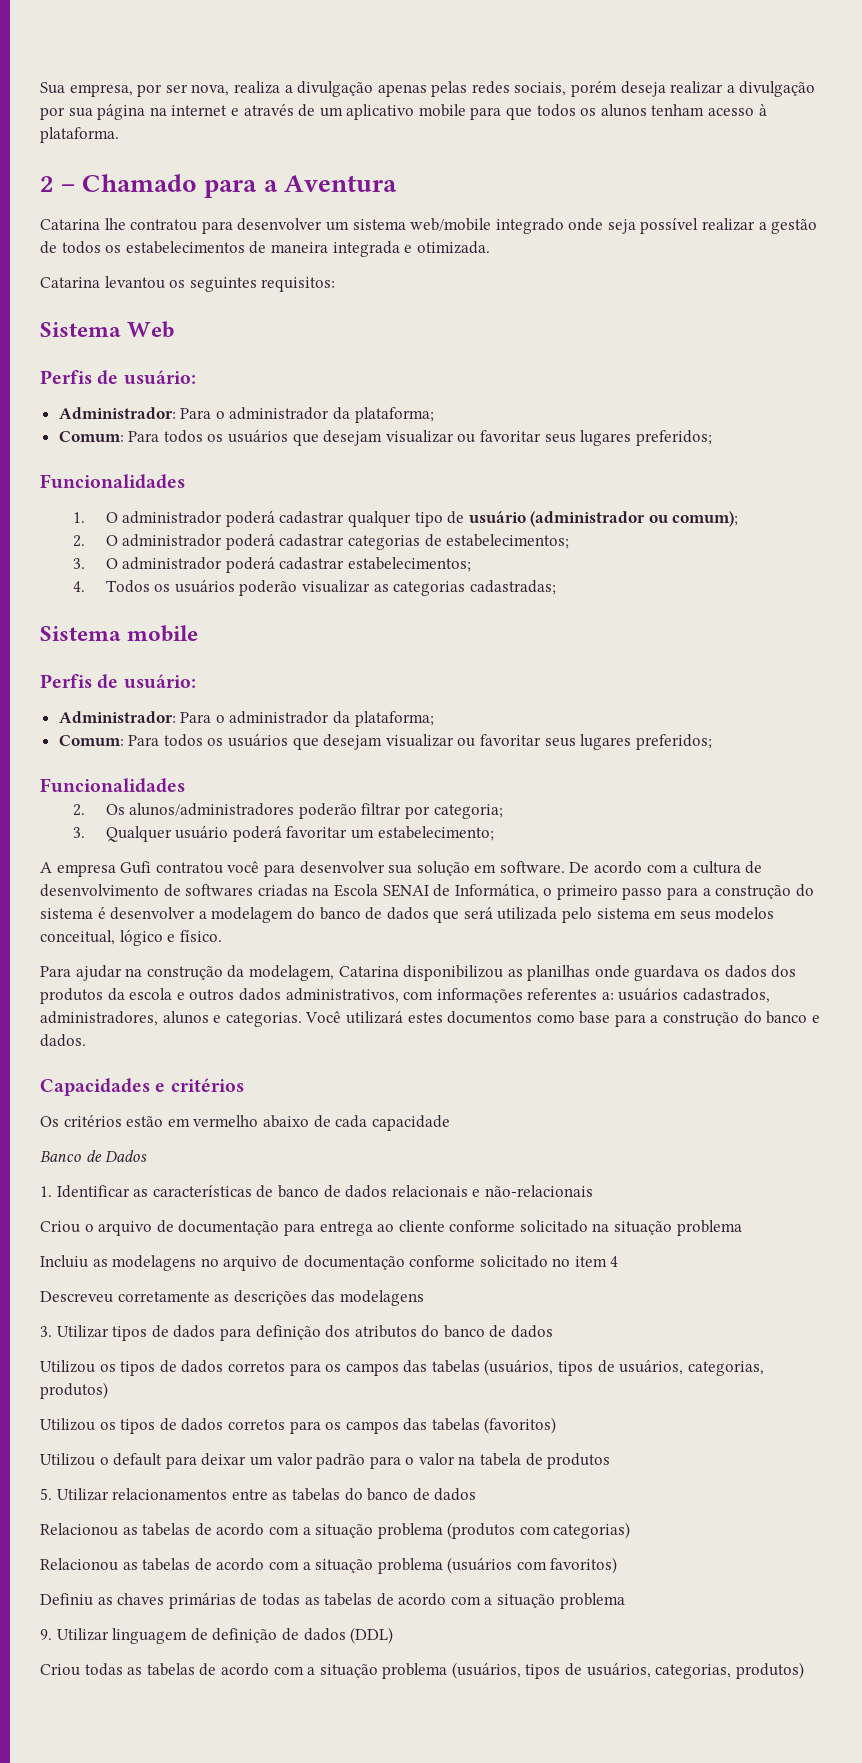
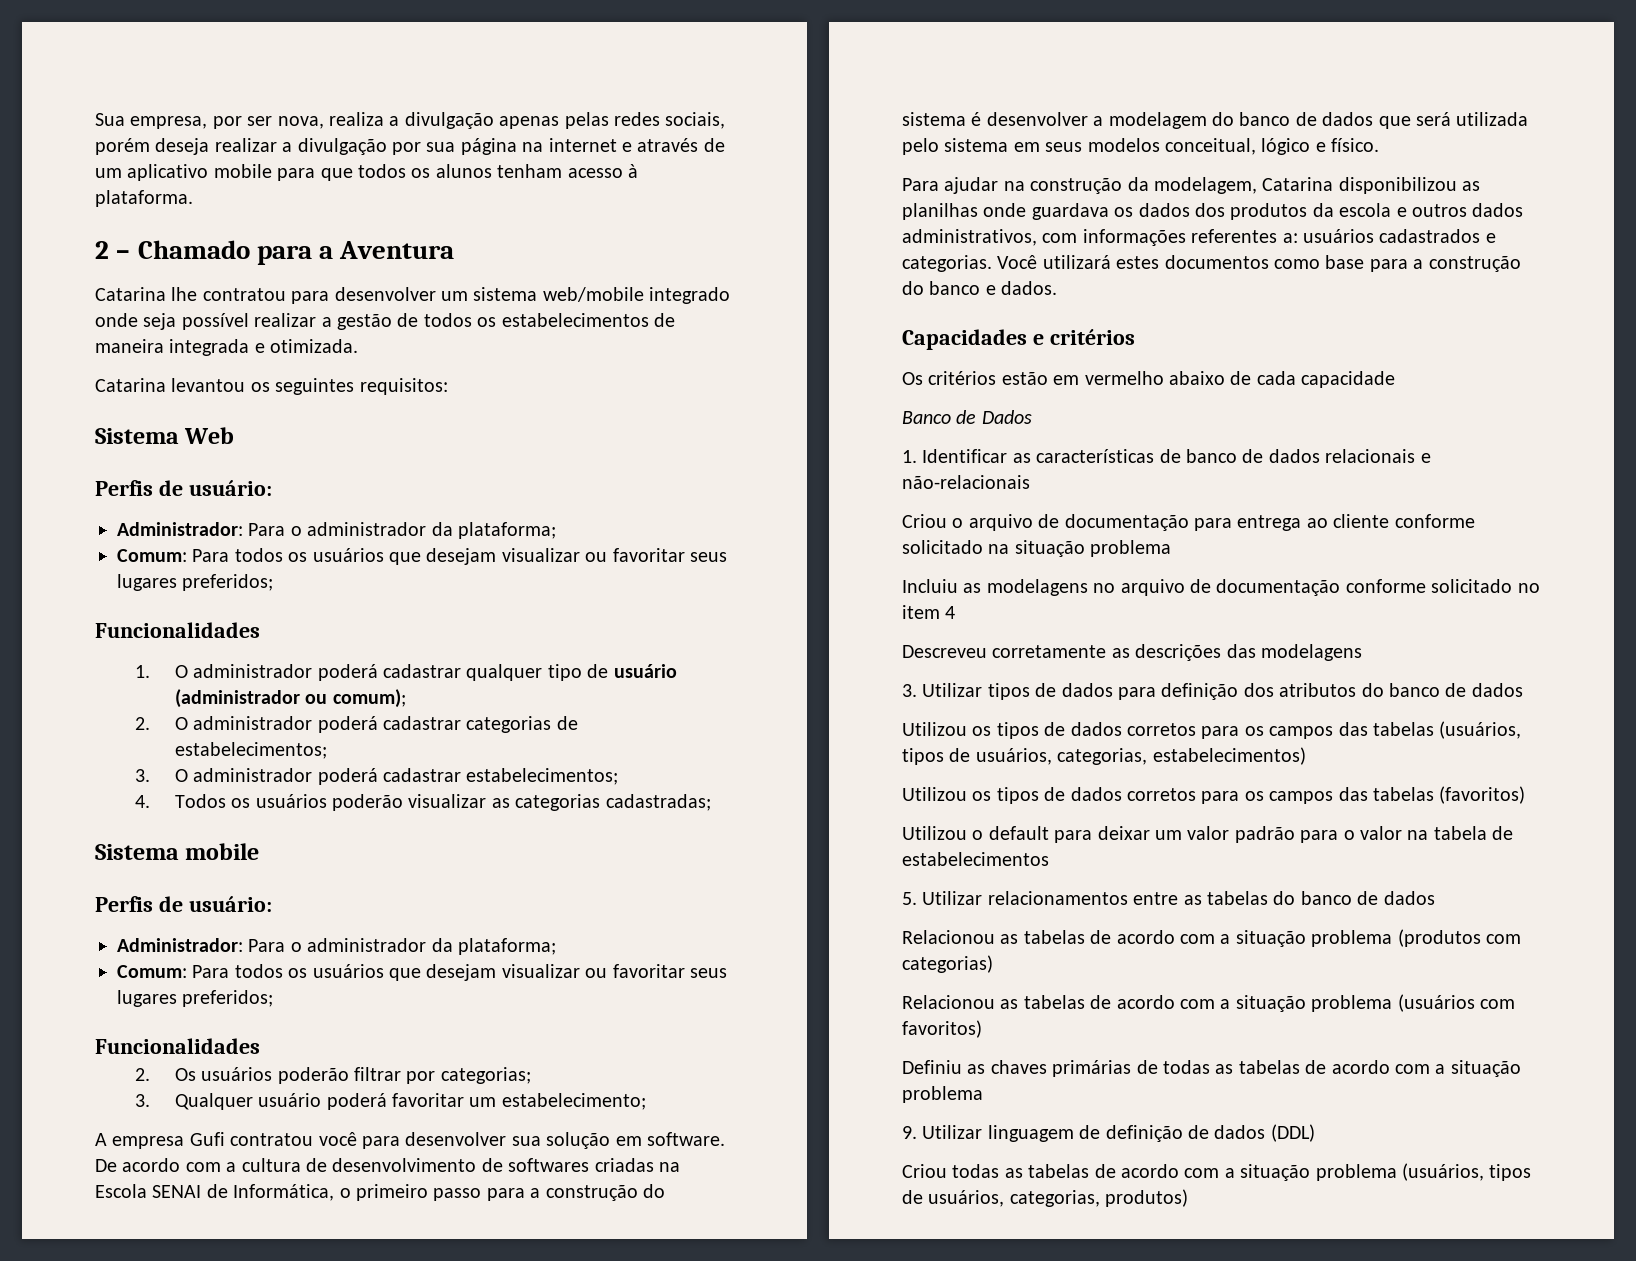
- 2. Os alunos/administradores poderão filtrar por categoria;
+ 2. Os usuários poderão filtrar por categorias;
- Para ajudar na construção da modelagem, Catarina disponibilizou as planilhas onde guardava os dados dos produtos da escola e outros dados administrativos, com informações referentes a: usuários cadastrados, administradores, alunos e categorias.
+ Para ajudar na construção da modelagem, Catarina disponibilizou as planilhas onde guardava os dados dos produtos da escola e outros dados administrativos, com informações referentes a: usuários cadastrados e categorias.
- Utilizou os tipos de dados corretos para os campos das tabelas (usuários, tipos de usuários, categorias, produtos)
+ Utilizou os tipos de dados corretos para os campos das tabelas (usuários, tipos de usuários, categorias, estabelecimentos)
- Utilizou o default para deixar um valor padrão para o valor na tabela de produtos
+ Utilizou o default para deixar um valor padrão para o valor na tabela de estabelecimentos

